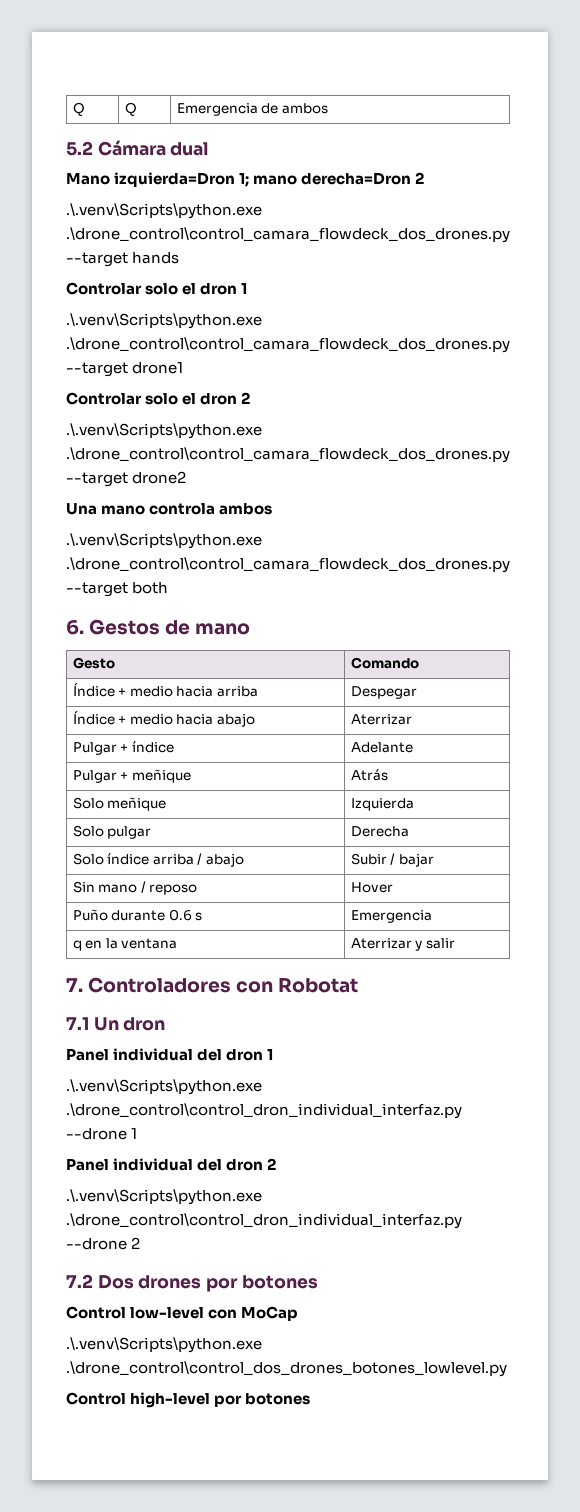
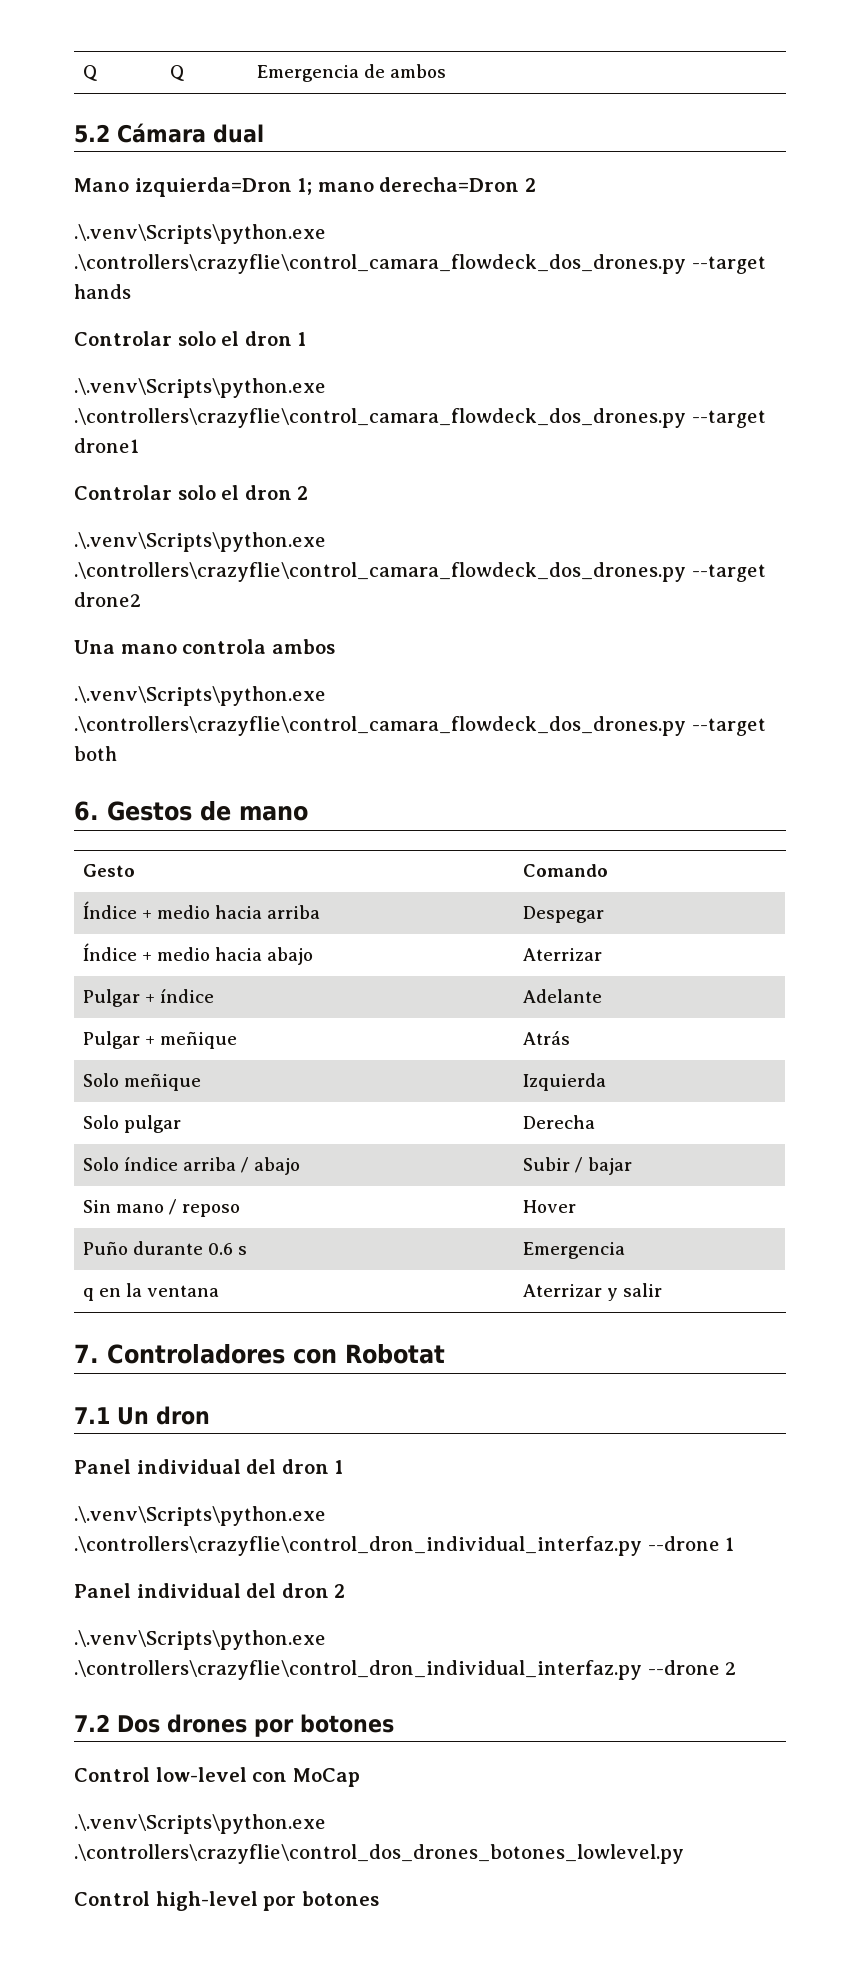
- .\.venv\Scripts\python.exe .\drone_control\control_camara_flowdeck_dos_drones.py --target hands
+ .\.venv\Scripts\python.exe .\controllers\crazyflie\control_camara_flowdeck_dos_drones.py --target hands
- .\.venv\Scripts\python.exe .\drone_control\control_camara_flowdeck_dos_drones.py --target drone1
+ .\.venv\Scripts\python.exe .\controllers\crazyflie\control_camara_flowdeck_dos_drones.py --target drone1
- .\.venv\Scripts\python.exe .\drone_control\control_camara_flowdeck_dos_drones.py --target drone2
+ .\.venv\Scripts\python.exe .\controllers\crazyflie\control_camara_flowdeck_dos_drones.py --target drone2
- .\.venv\Scripts\python.exe .\drone_control\control_camara_flowdeck_dos_drones.py --target both
+ .\.venv\Scripts\python.exe .\controllers\crazyflie\control_camara_flowdeck_dos_drones.py --target both
- .\.venv\Scripts\python.exe .\drone_control\control_dron_individual_interfaz.py --drone 1
+ .\.venv\Scripts\python.exe .\controllers\crazyflie\control_dron_individual_interfaz.py --drone 1
- .\.venv\Scripts\python.exe .\drone_control\control_dron_individual_interfaz.py --drone 2
+ .\.venv\Scripts\python.exe .\controllers\crazyflie\control_dron_individual_interfaz.py --drone 2
- .\.venv\Scripts\python.exe .\drone_control\control_dos_drones_botones_lowlevel.py
+ .\.venv\Scripts\python.exe .\controllers\crazyflie\control_dos_drones_botones_lowlevel.py

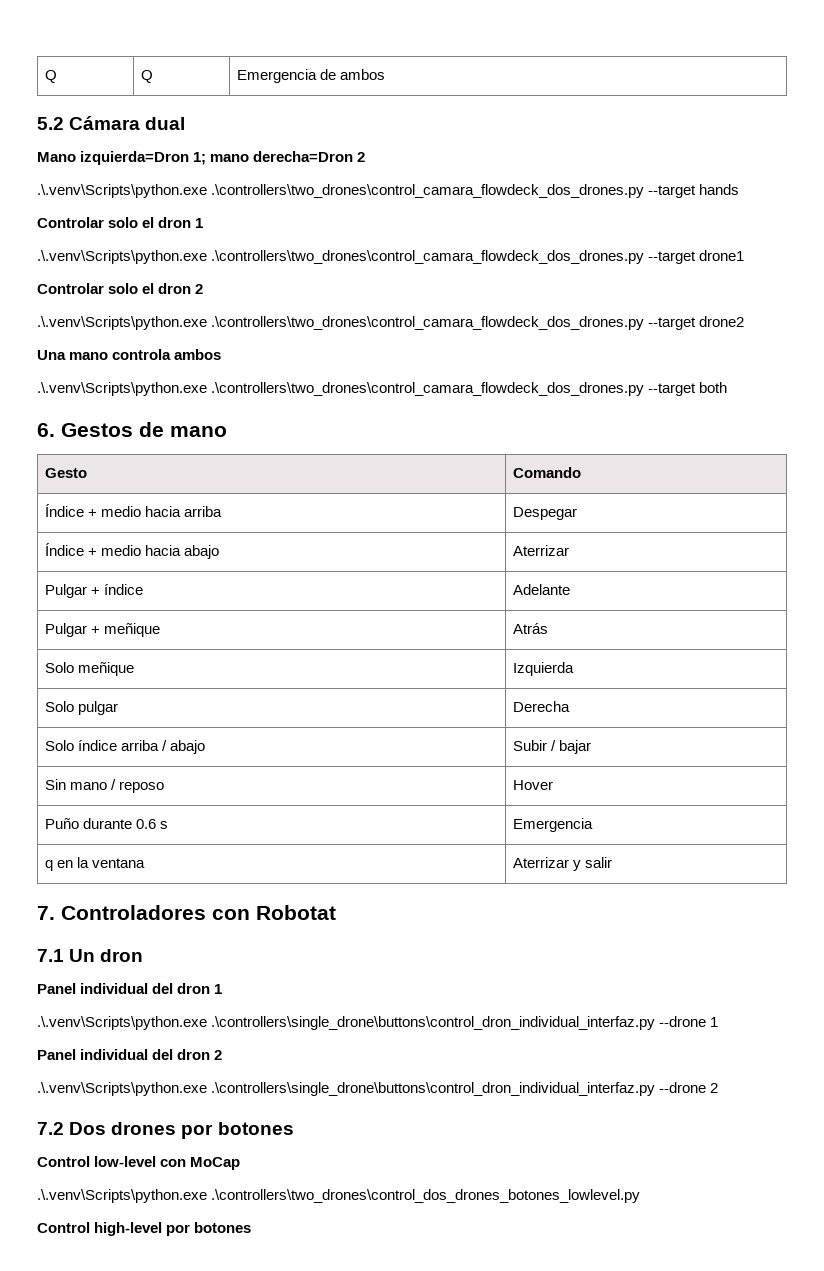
- .\.venv\Scripts\python.exe .\controllers\crazyflie\control_camara_flowdeck_dos_drones.py --target hands
+ .\.venv\Scripts\python.exe .\controllers\two_drones\control_camara_flowdeck_dos_drones.py --target hands
- .\.venv\Scripts\python.exe .\controllers\crazyflie\control_camara_flowdeck_dos_drones.py --target drone1
+ .\.venv\Scripts\python.exe .\controllers\two_drones\control_camara_flowdeck_dos_drones.py --target drone1
- .\.venv\Scripts\python.exe .\controllers\crazyflie\control_camara_flowdeck_dos_drones.py --target drone2
+ .\.venv\Scripts\python.exe .\controllers\two_drones\control_camara_flowdeck_dos_drones.py --target drone2
- .\.venv\Scripts\python.exe .\controllers\crazyflie\control_camara_flowdeck_dos_drones.py --target both
+ .\.venv\Scripts\python.exe .\controllers\two_drones\control_camara_flowdeck_dos_drones.py --target both
- .\.venv\Scripts\python.exe .\controllers\crazyflie\control_dron_individual_interfaz.py --drone 1
+ .\.venv\Scripts\python.exe .\controllers\single_drone\buttons\control_dron_individual_interfaz.py --drone 1
- .\.venv\Scripts\python.exe .\controllers\crazyflie\control_dron_individual_interfaz.py --drone 2
+ .\.venv\Scripts\python.exe .\controllers\single_drone\buttons\control_dron_individual_interfaz.py --drone 2
- .\.venv\Scripts\python.exe .\controllers\crazyflie\control_dos_drones_botones_lowlevel.py
+ .\.venv\Scripts\python.exe .\controllers\two_drones\control_dos_drones_botones_lowlevel.py

